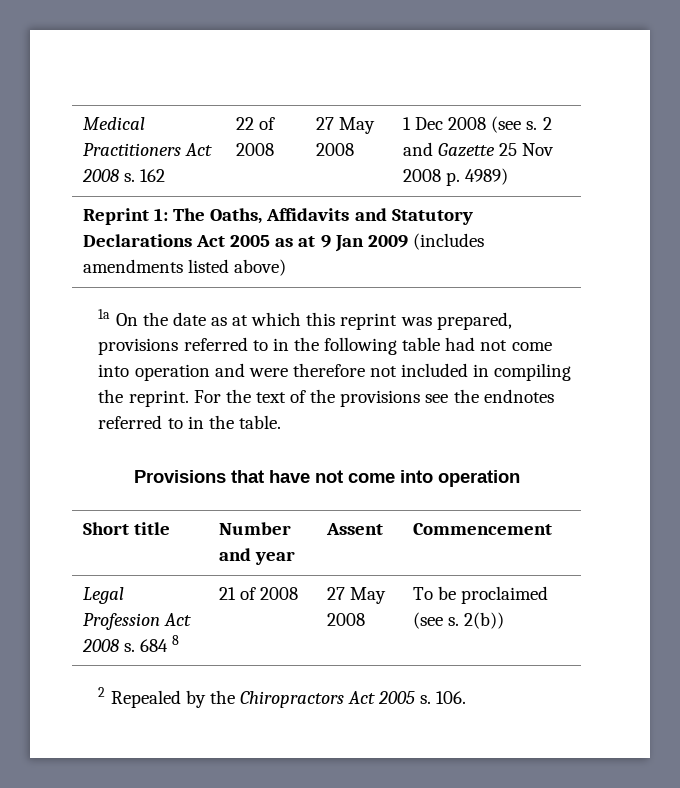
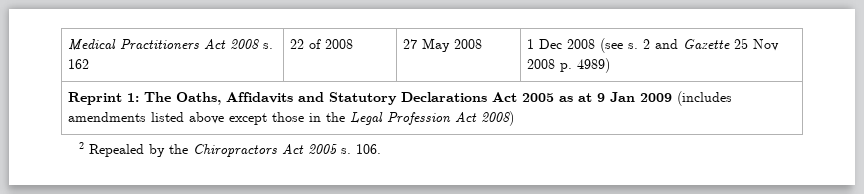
- Reprint 1: The Oaths, Affidavits and Statutory Declarations Act 2005 as at 9 Jan 2009 (includes amendments listed above)
- 1a On the date as at which this reprint was prepared, provisions referred to in the following table had not come into operation and were therefore not included in compiling the reprint. For the text of the provisions see the endnotes referred to in the table.
- Provisions that have not come into operation
- Short title | Number and year | Assent | Commencement
- Legal Profession Act 2008 s. 684 8 | 21 of 2008 | 27 May 2008 | To be proclaimed (see s. 2(b))
+ Reprint 1: The Oaths, Affidavits and Statutory Declarations Act 2005 as at 9 Jan 2009 (includes amendments listed above except those in the Legal Profession Act 2008)

